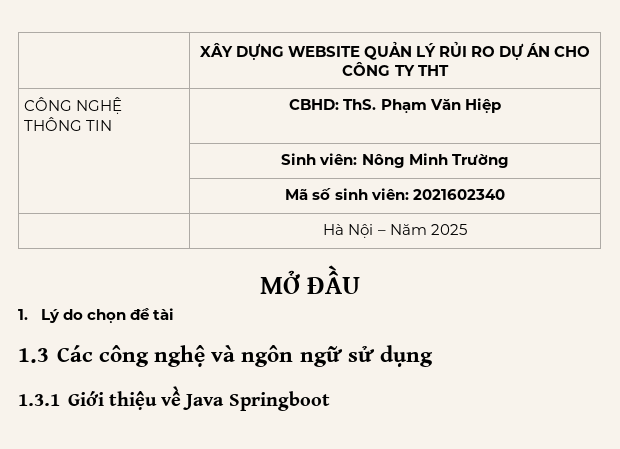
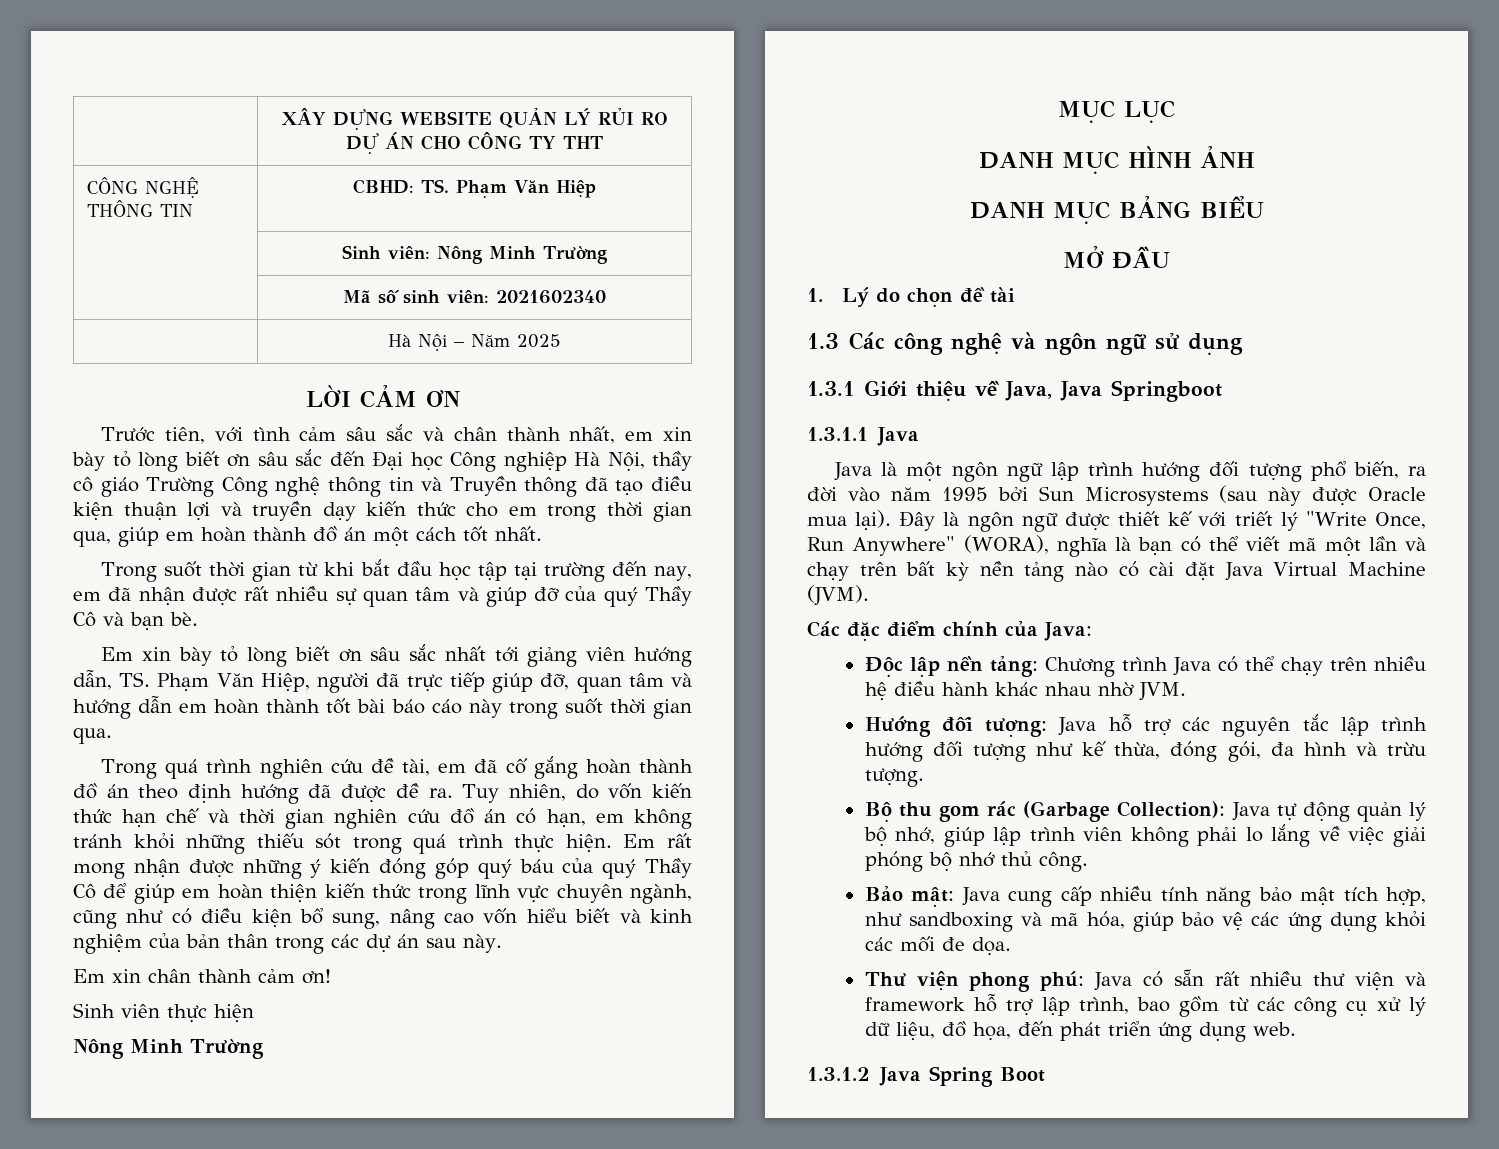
- CÔNG NGHỆ THÔNG TIN | CBHD: ThS. Phạm Văn Hiệp
+ CÔNG NGHỆ THÔNG TIN | CBHD: TS. Phạm Văn Hiệp
+ LỜI CẢM ƠN
+ Trước tiên, với tình cảm sâu sắc và chân thành nhất, em xin bày tỏ lòng biết ơn sâu sắc đến Đại học Công nghiệp Hà Nội, thầy cô giáo Trường Công nghệ thông tin và Truyền thông đã tạo điều kiện thuận lợi và truyền dạy kiến thức cho em trong thời gian qua, giúp em hoàn thành đồ án một cách tốt nhất.
+ Trong suốt thời gian từ khi bắt đầu học tập tại trường đến nay, em đã nhận được rất nhiều sự quan tâm và giúp đỡ của quý Thầy Cô và bạn bè.
+ Em xin bày tỏ lòng biết ơn sâu sắc nhất tới giảng viên hướng dẫn, TS. Phạm Văn Hiệp, người đã trực tiếp giúp đỡ, quan tâm và hướng dẫn em hoàn thành tốt bài báo cáo này trong suốt thời gian qua.
+ Trong quá trình nghiên cứu đề tài, em đã cố gắng hoàn thành đồ án theo định hướng đã được đề ra. Tuy nhiên, do vốn kiến thức hạn chế và thời gian nghiên cứu đồ án có hạn, em không tránh khỏi những thiếu sót trong quá trình thực hiện. Em rất mong nhận được những ý kiến đóng góp quý báu của quý Thầy Cô để giúp em hoàn thiện kiến thức trong lĩnh vực chuyên ngành, cũng như có điều kiện bổ sung, nâng cao vốn hiểu biết và kinh nghiệm của bản thân trong các dự án sau này.
+ Em xin chân thành cảm ơn!
+ Sinh viên thực hiện
+ Nông Minh Trường
+ MỤC LỤC
+ DANH MỤC HÌNH ẢNH
+ DANH MỤC BẢNG BIỂU
- 1.3.1 Giới thiệu về Java Springboot
+ 1.3.1 Giới thiệu về Java, Java Springboot
+ 1.3.1.1 Java
+ Java là một ngôn ngữ lập trình hướng đối tượng phổ biến, ra đời vào năm 1995 bởi Sun Microsystems (sau này được Oracle mua lại). Đây là ngôn ngữ được thiết kế với triết lý "Write Once, Run Anywhere" (WORA), nghĩa là bạn có thể viết mã một lần và chạy trên bất kỳ nền tảng nào có cài đặt Java Virtual Machine (JVM).
+ Các đặc điểm chính của Java:
+ Độc lập nền tảng: Chương trình Java có thể chạy trên nhiều hệ điều hành khác nhau nhờ JVM.
+ Hướng đối tượng: Java hỗ trợ các nguyên tắc lập trình hướng đối tượng như kế thừa, đóng gói, đa hình và trừu tượng.
+ Bộ thu gom rác (Garbage Collection): Java tự động quản lý bộ nhớ, giúp lập trình viên không phải lo lắng về việc giải phóng bộ nhớ thủ công.
+ Bảo mật: Java cung cấp nhiều tính năng bảo mật tích hợp, như sandboxing và mã hóa, giúp bảo vệ các ứng dụng khỏi các mối đe dọa.
+ Thư viện phong phú: Java có sẵn rất nhiều thư viện và framework hỗ trợ lập trình, bao gồm từ các công cụ xử lý dữ liệu, đồ họa, đến phát triển ứng dụng web.
+ 1.3.1.2 Java Spring Boot

